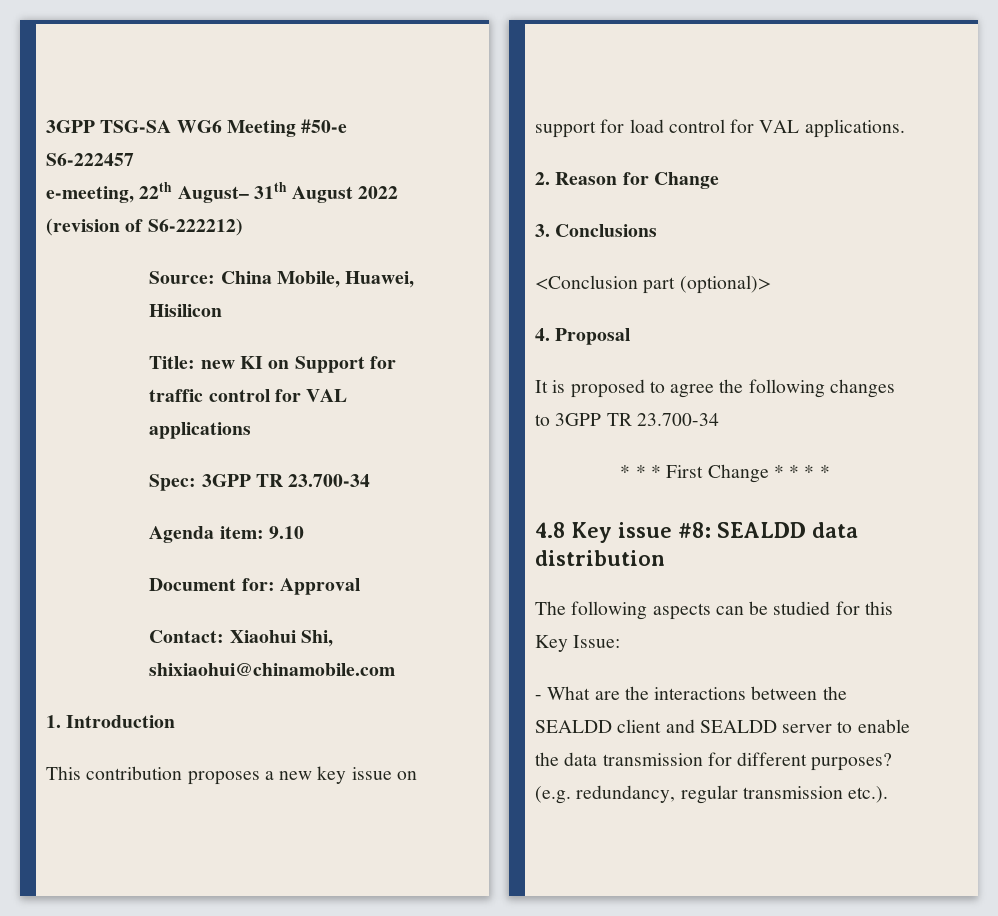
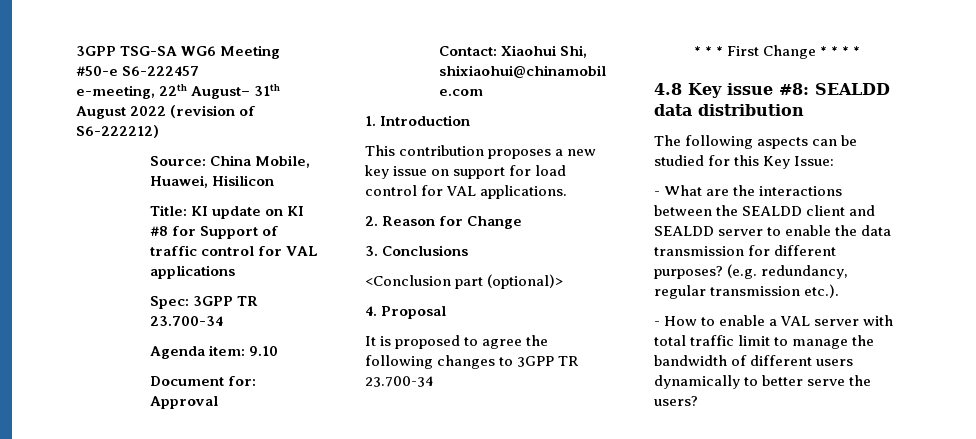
- Title: new KI on Support for traffic control for VAL applications
+ Title: KI update on KI #8 for Support of traffic control for VAL applications
+ - How to enable a VAL server with total traffic limit to manage the bandwidth of different users dynamically to better serve the users?

